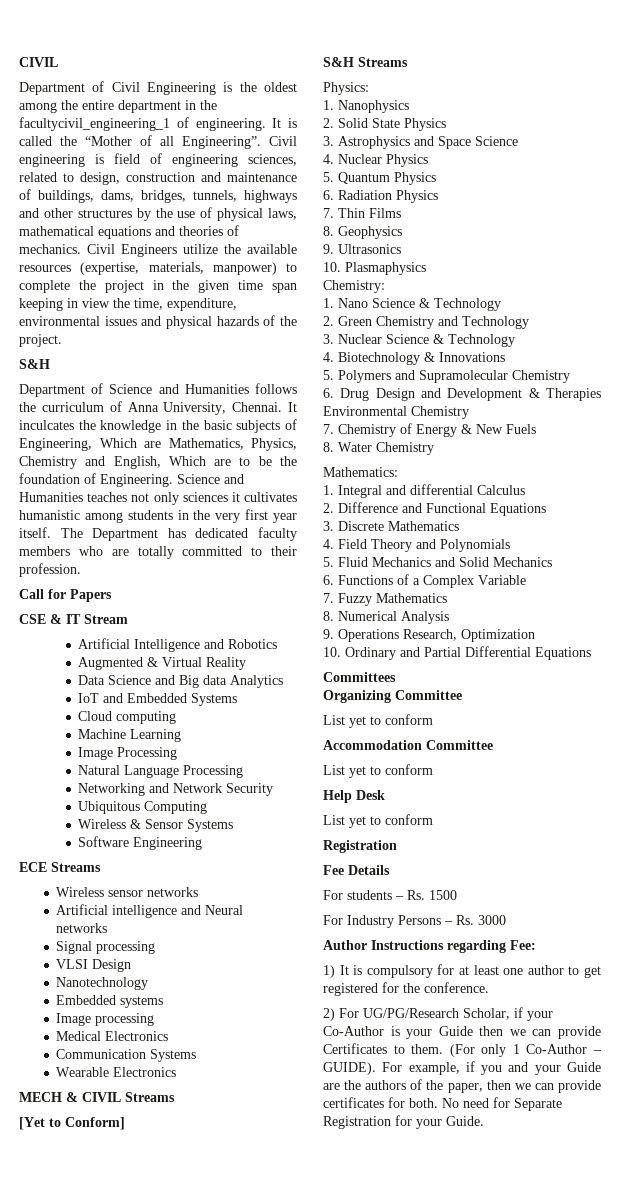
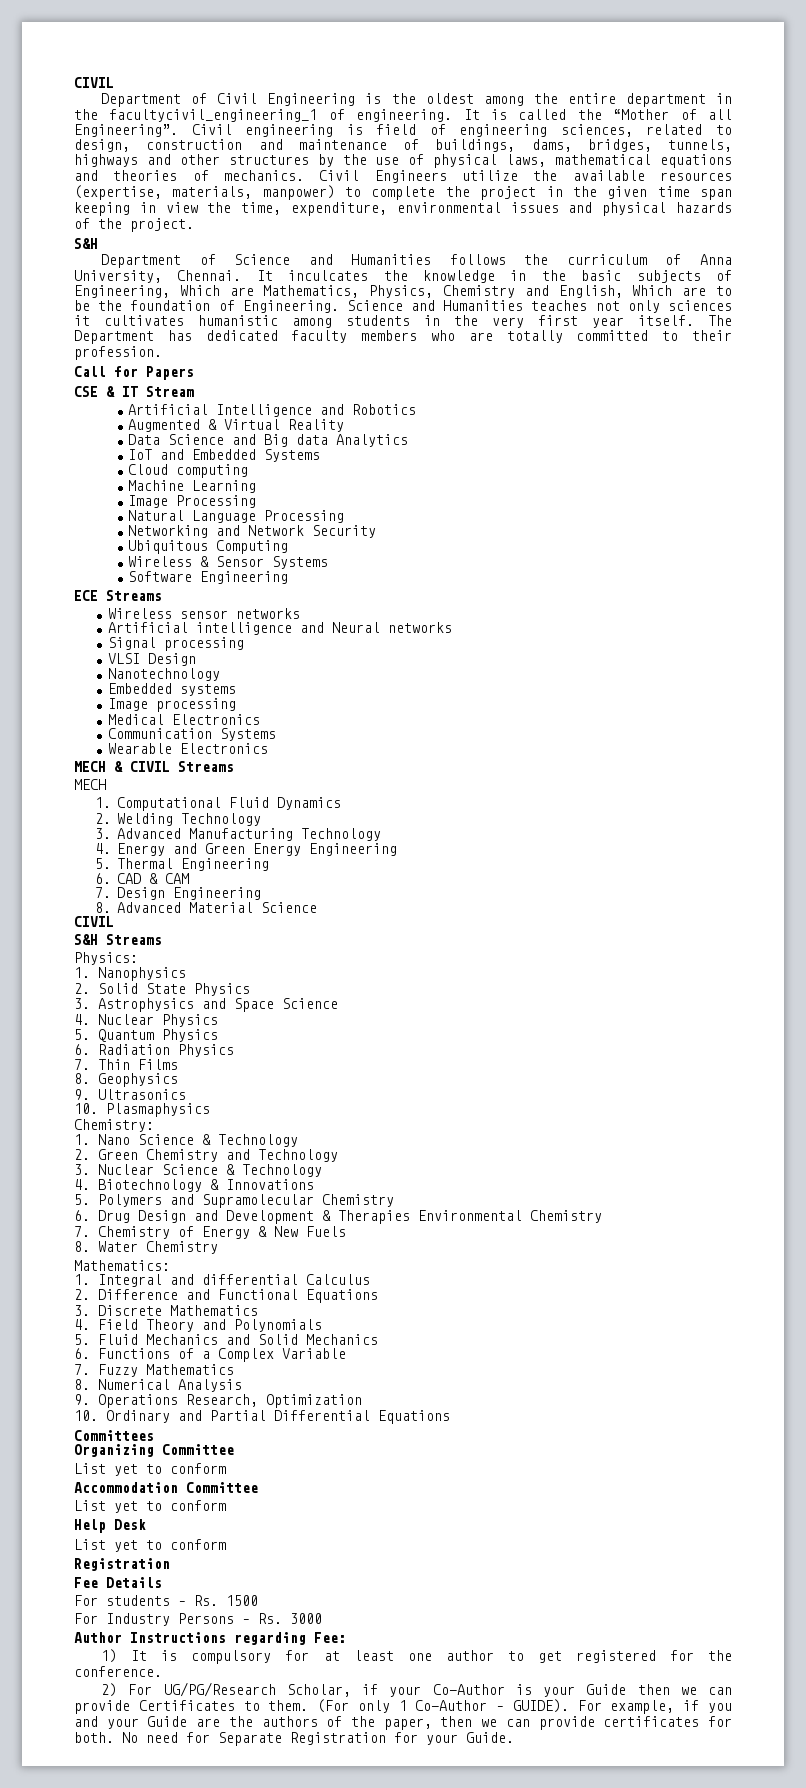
  MECH & CIVIL Streams
- [Yet to Conform]
+ MECH
+ 1. Computational Fluid Dynamics
+ 2. Welding Technology
+ 3. Advanced Manufacturing Technology
+ 4. Energy and Green Energy Engineering
+ 5. Thermal Engineering
+ 6. CAD & CAM
+ 7. Design Engineering
+ 8. Advanced Material Science
+ CIVIL

